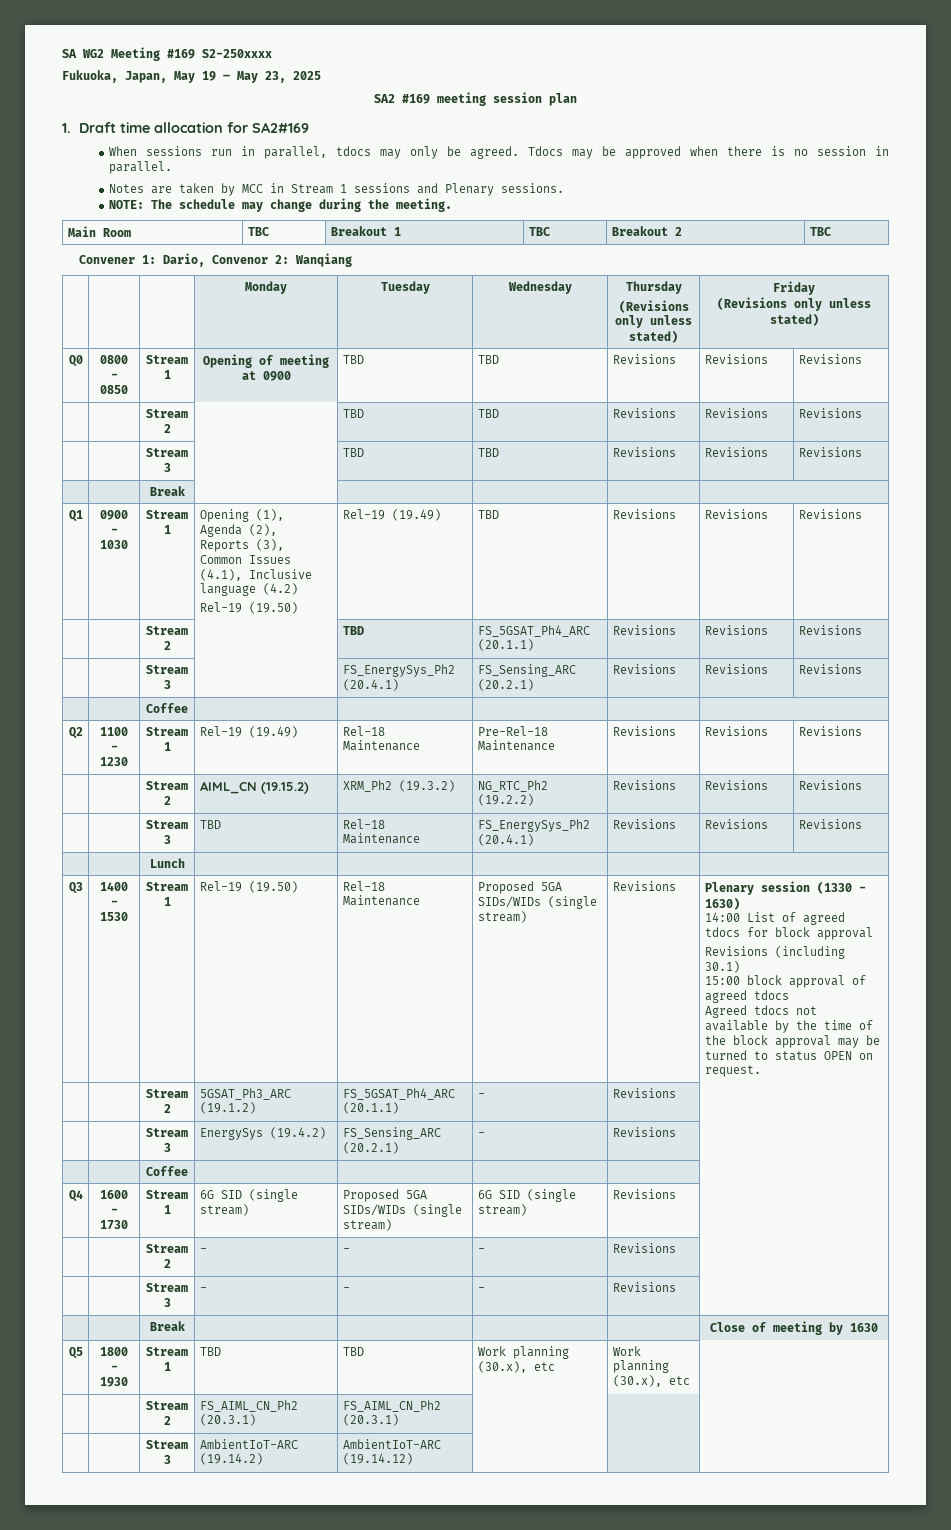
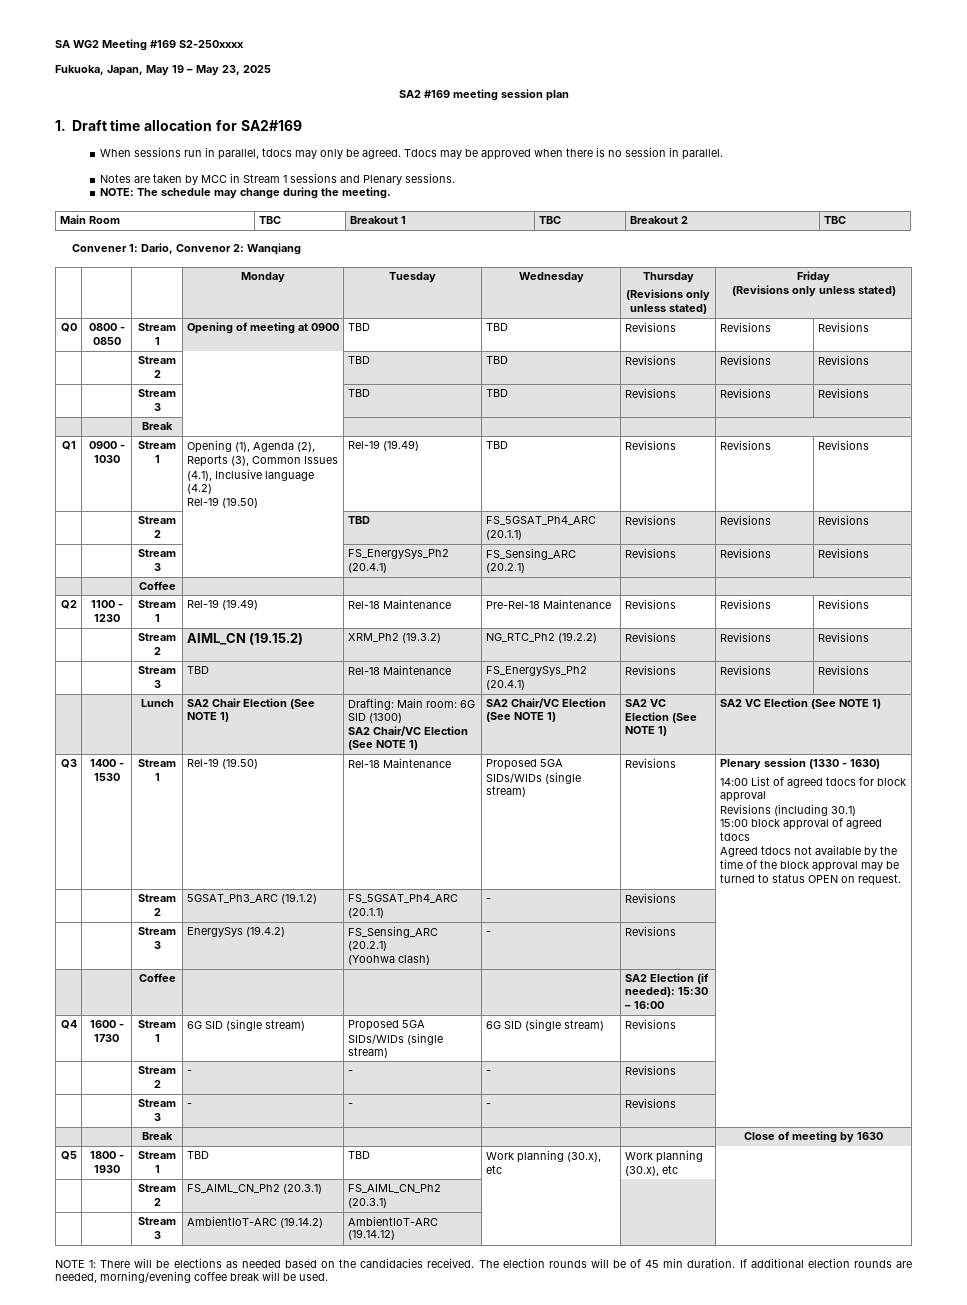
- | | Lunch | | | | |
+ | | Lunch | SA2 Chair Election (See NOTE 1) | Drafting: Main room: 6G SID (1300)
+ SA2 Chair/VC Election (See NOTE 1) | SA2 Chair/VC Election (See NOTE 1) | SA2 VC Election (See NOTE 1) | SA2 VC Election (See NOTE 1)
- | | Stream 3 | EnergySys (19.4.2) | FS_Sensing_ARC (20.2.1) | - | Revisions |
- | | Coffee | | | | |
+ | | Stream 3 | EnergySys (19.4.2) | FS_Sensing_ARC (20.2.1)
+ (Yoohwa clash) | - | Revisions |
+ | | Coffee | | | | SA2 Election (if needed): 15:30 – 16:00 |
+ NOTE 1: There will be elections as needed based on the candidacies received. The election rounds will be of 45 min duration. If additional election rounds are needed, morning/evening coffee break will be used.

